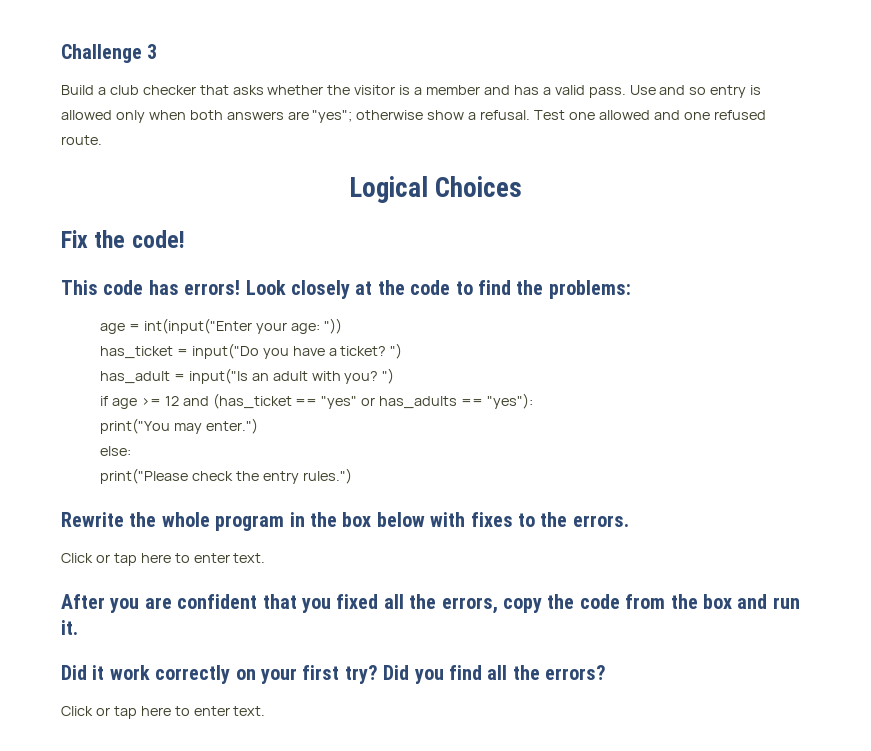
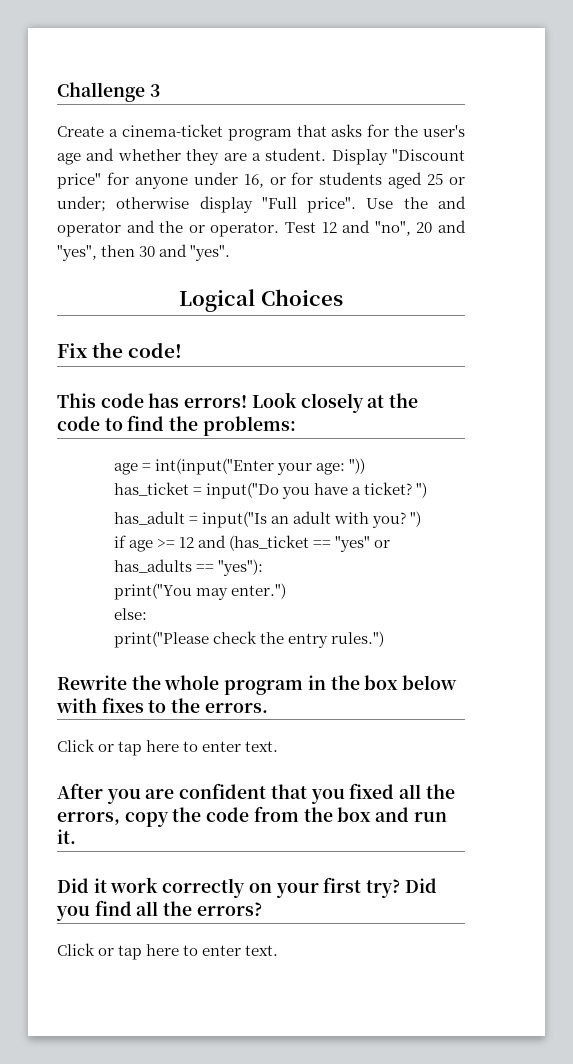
- Build a club checker that asks whether the visitor is a member and has a valid pass. Use and so entry is allowed only when both answers are "yes"; otherwise show a refusal. Test one allowed and one refused route.
+ Create a cinema-ticket program that asks for the user's age and whether they are a student. Display "Discount price" for anyone under 16, or for students aged 25 or under; otherwise display "Full price". Use the and operator and the or operator. Test 12 and "no", 20 and "yes", then 30 and "yes".

